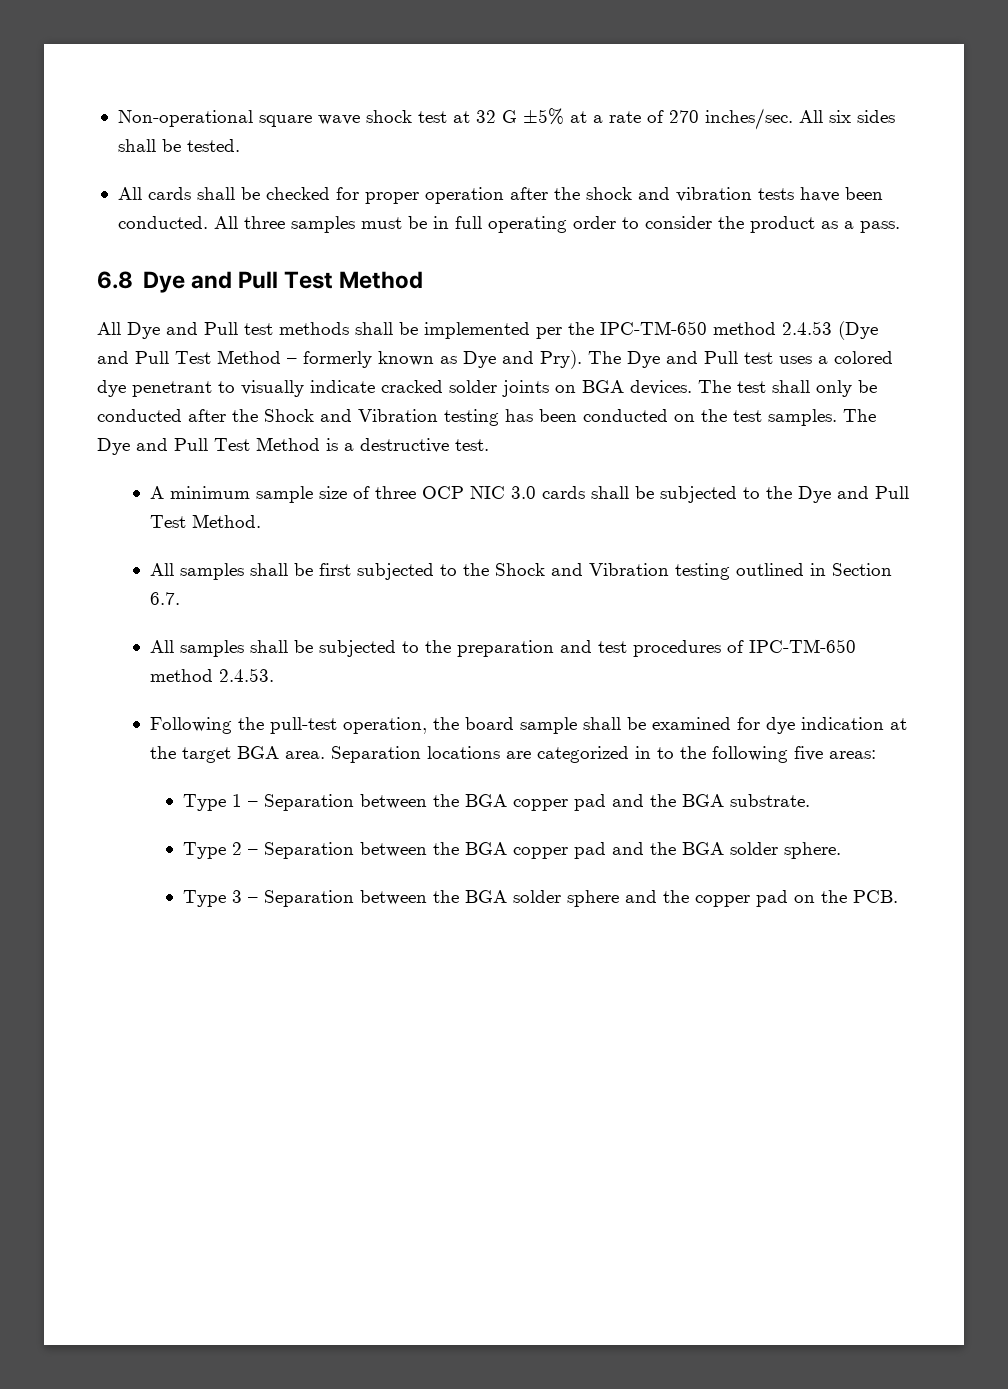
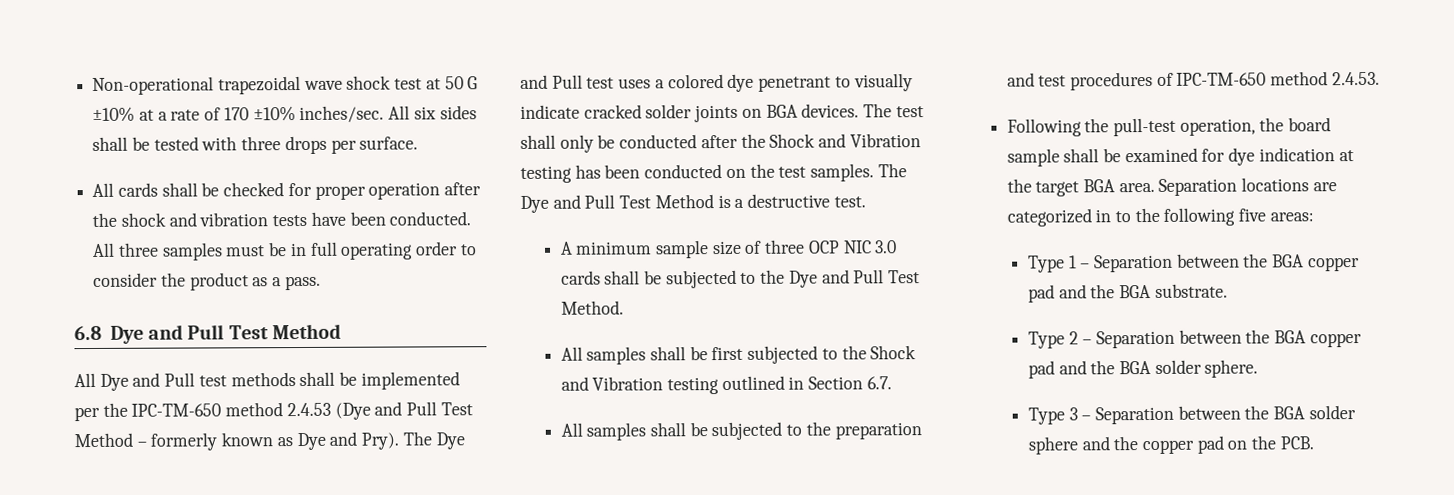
- Non-operational square wave shock test at 32 G ±5% at a rate of 270 inches/sec.
+ Non-operational trapezoidal wave shock test at 50 G ±10% at a rate of 170 ±10% inches/sec.
- All six sides shall be tested.
+ All six sides shall be tested with three drops per surface.

